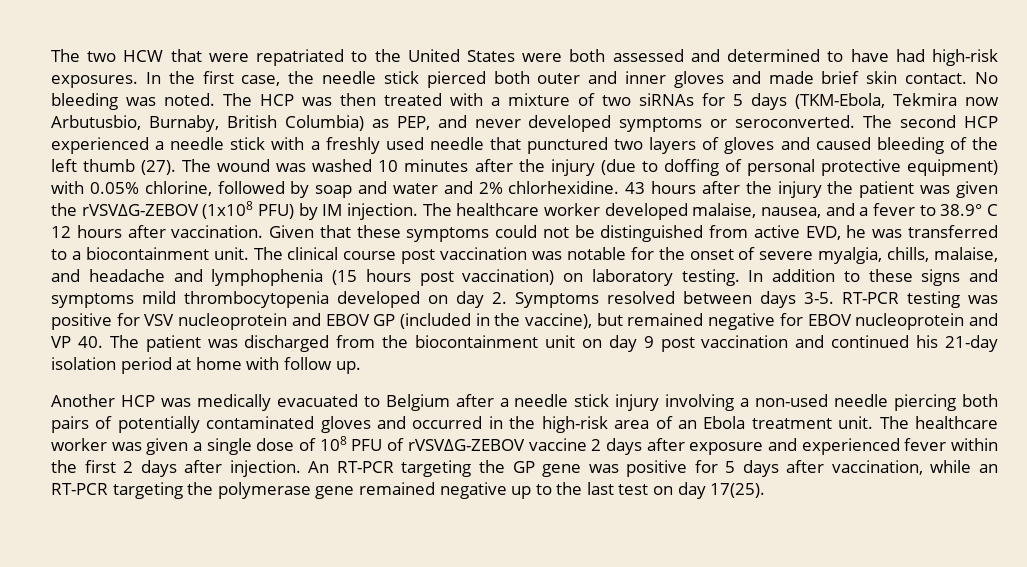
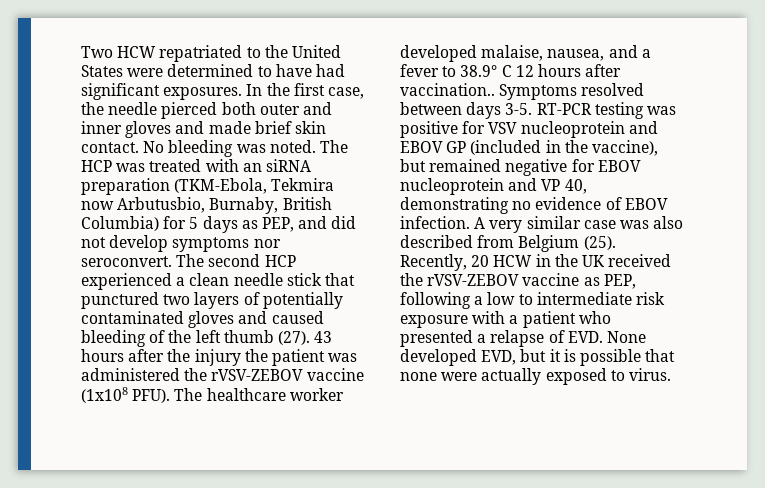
- The two HCW that were repatriated to the United States were both assessed and determined to have had high-risk exposures.
+ Two HCW repatriated to the United States were determined to have had significant exposures.
- In the first case, the needle stick pierced both outer and inner gloves and made brief skin contact.
+ In the first case, the needle pierced both outer and inner gloves and made brief skin contact.
- The HCP was then treated with a mixture of two siRNAs for 5 days (TKM-Ebola, Tekmira now Arbutusbio, Burnaby, British Columbia) as PEP, and never developed symptoms or seroconverted.
+ The HCP was treated with an siRNA preparation (TKM-Ebola, Tekmira now Arbutusbio, Burnaby, British Columbia) for 5 days as PEP, and did not develop symptoms nor seroconvert.
- The second HCP experienced a needle stick with a freshly used needle that punctured two layers of gloves and caused bleeding of the left thumb (27).
+ The second HCP experienced a clean needle stick that punctured two layers of potentially contaminated gloves and caused bleeding of the left thumb (27).
- The wound was washed 10 minutes after the injury (due to doffing of personal protective equipment) with 0.05% chlorine, followed by soap and water and 2% chlorhexidine.
- 43 hours after the injury the patient was given the rVSVΔG-ZEBOV (1x108 PFU) by IM injection.
+ 43 hours after the injury the patient was administered the rVSV-ZEBOV vaccine (1x108 PFU).
- The healthcare worker developed malaise, nausea, and a fever to 38.9° C 12 hours after vaccination. Given that these symptoms could not be distinguished from active EVD, he was transferred to a biocontainment unit. The clinical course post vaccination was notable for the onset of severe myalgia, chills, malaise, and headache and lymphophenia (15 hours post vaccination) on laboratory testing. In addition to these signs and symptoms mild thrombocytopenia developed on day 2. Symptoms resolved between days 3-5.
+ The healthcare worker developed malaise, nausea, and a fever to 38.9° C 12 hours after vaccination.. Symptoms resolved between days 3-5.
- RT-PCR testing was positive for VSV nucleoprotein and EBOV GP (included in the vaccine), but remained negative for EBOV nucleoprotein and VP 40. The patient was discharged from the biocontainment unit on day 9 post vaccination and continued his 21-day isolation period at home with follow up.
- Another HCP was medically evacuated to Belgium after a needle stick injury involving a non-used needle piercing both pairs of potentially contaminated gloves and occurred in the high-risk area of an Ebola treatment unit. The healthcare worker was given a single dose of 108 PFU of rVSVΔG-ZEBOV vaccine 2 days after exposure and experienced fever within the first 2 days after injection. An RT-PCR targeting the GP gene was positive for 5 days after vaccination, while an RT-PCR targeting the polymerase gene remained negative up to the last test on day 17(25).
+ RT-PCR testing was positive for VSV nucleoprotein and EBOV GP (included in the vaccine), but remained negative for EBOV nucleoprotein and VP 40, demonstrating no evidence of EBOV infection. A very similar case was also described from Belgium (25). Recently, 20 HCW in the UK received the rVSV-ZEBOV vaccine as PEP, following a low to intermediate risk exposure with a patient who presented a relapse of EVD. None developed EVD, but it is possible that none were actually exposed to virus.

